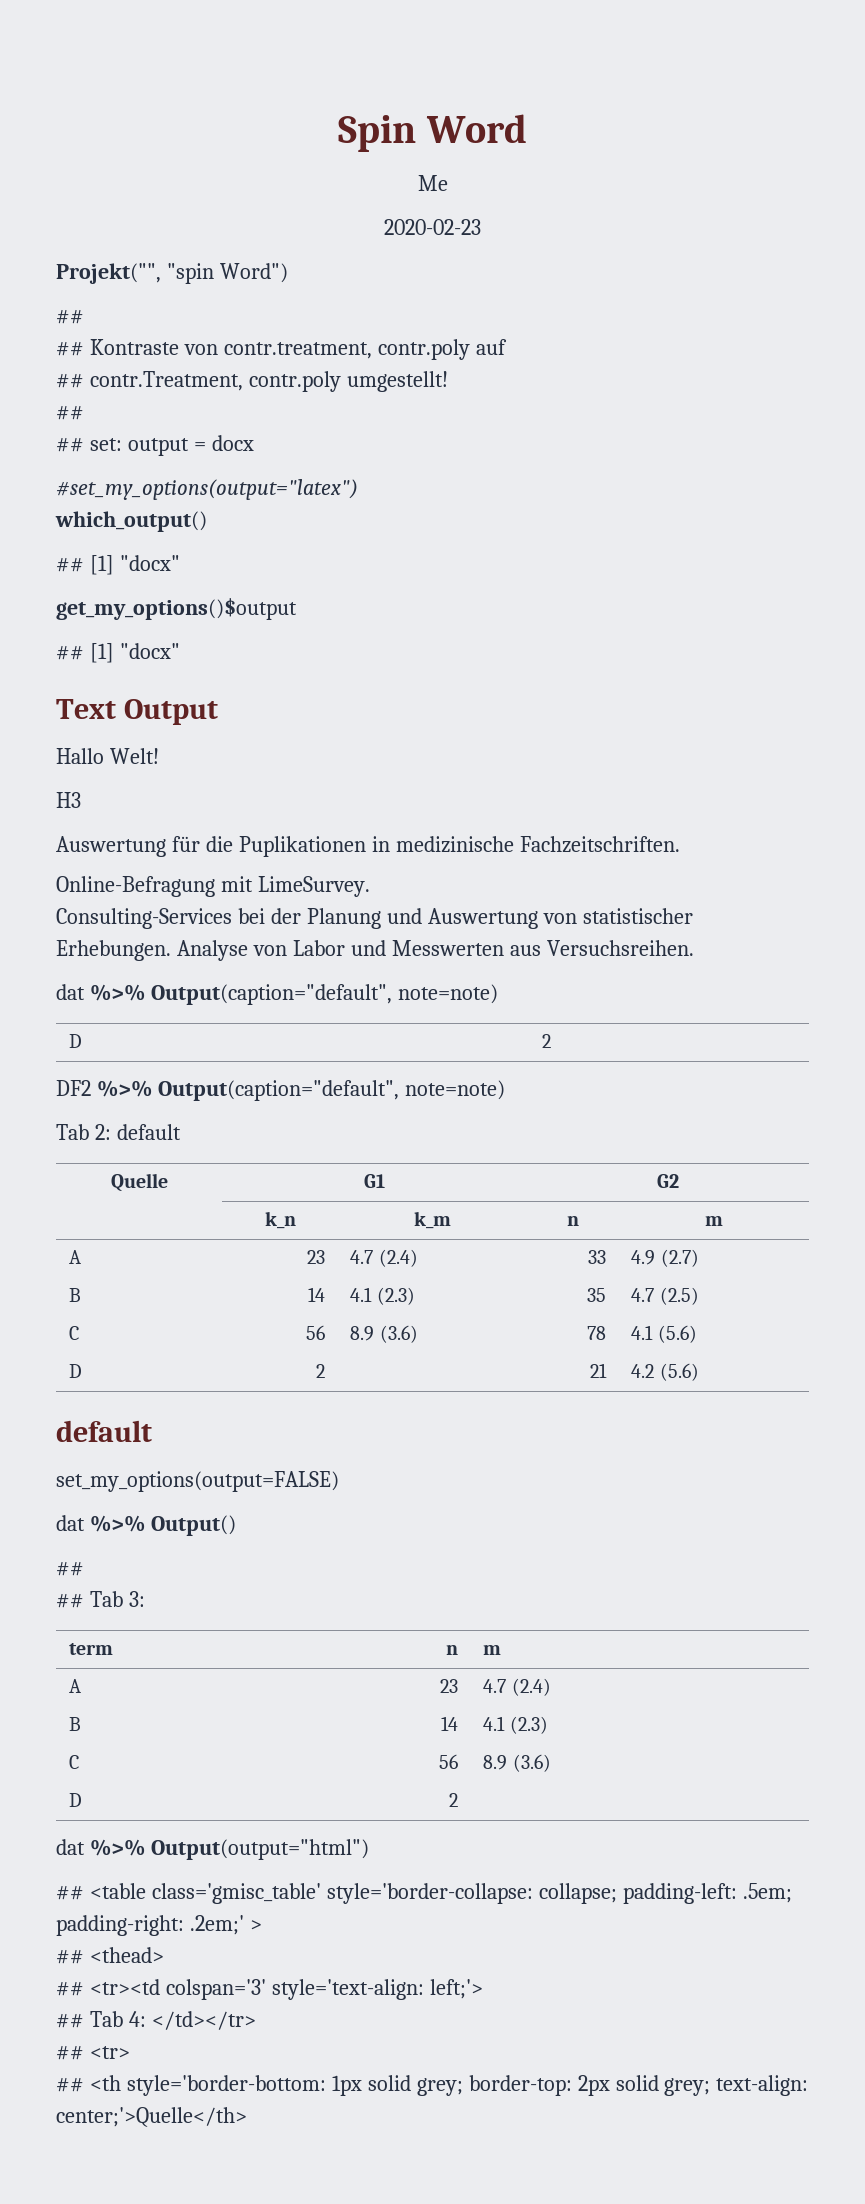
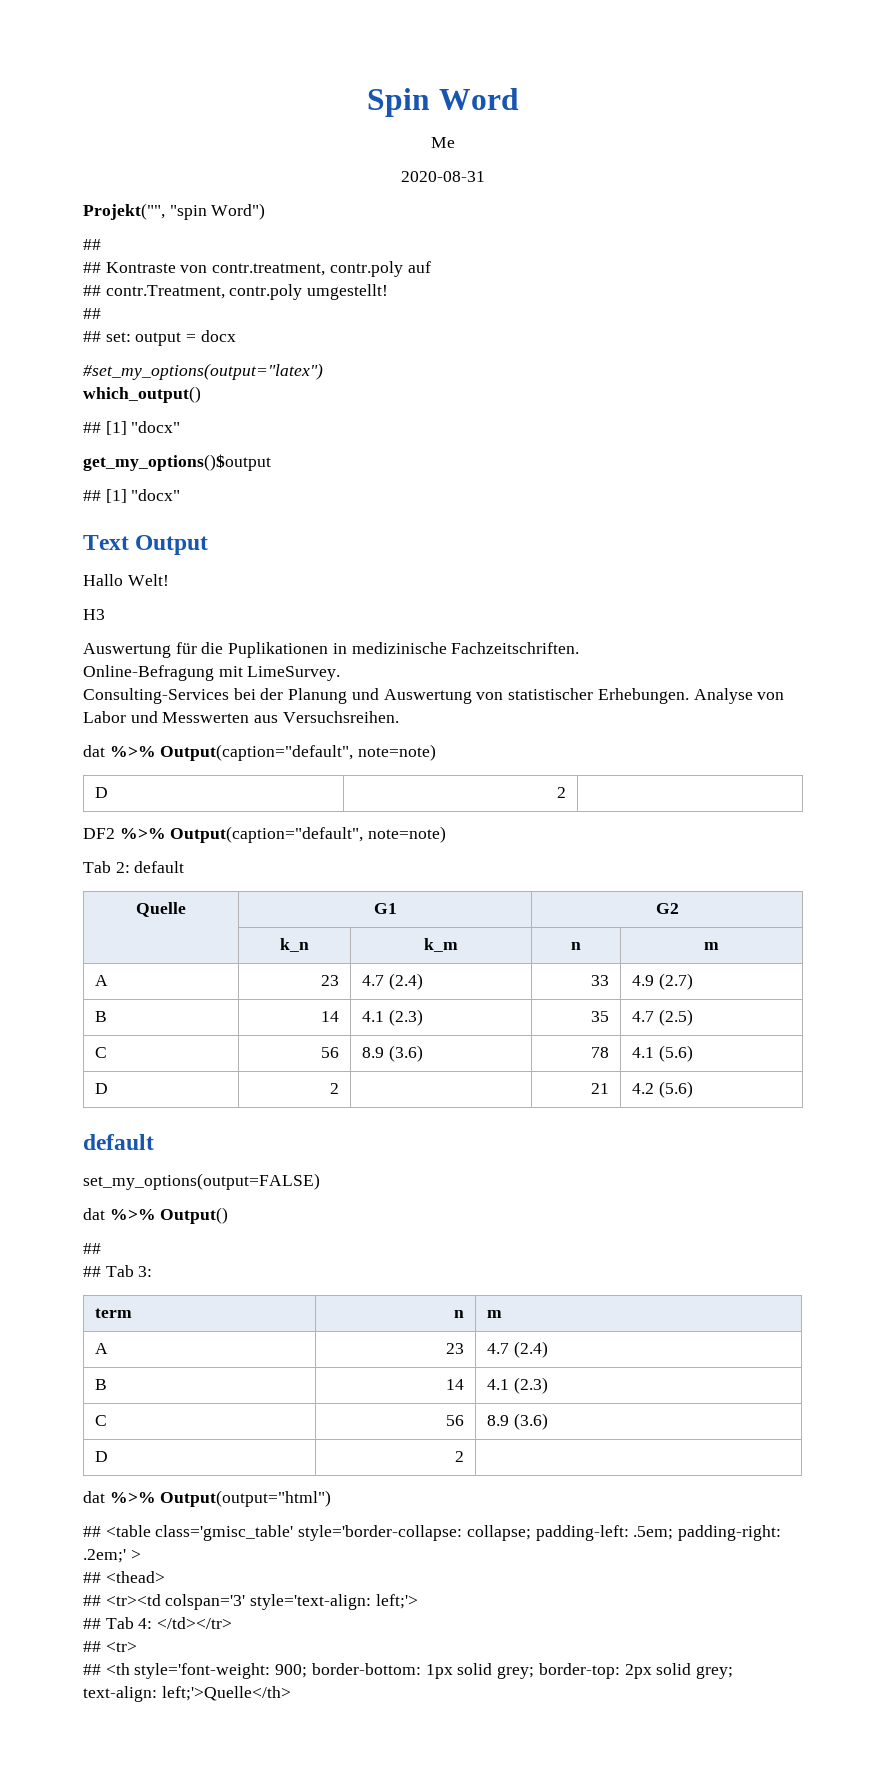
- 2020-02-23
+ 2020-08-31
- ## <th style='border-bottom: 1px solid grey; border-top: 2px solid grey; text-align: center;'>Quelle</th>
+ ## <th style='font-weight: 900; border-bottom: 1px solid grey; border-top: 2px solid grey; text-align: left;'>Quelle</th>

